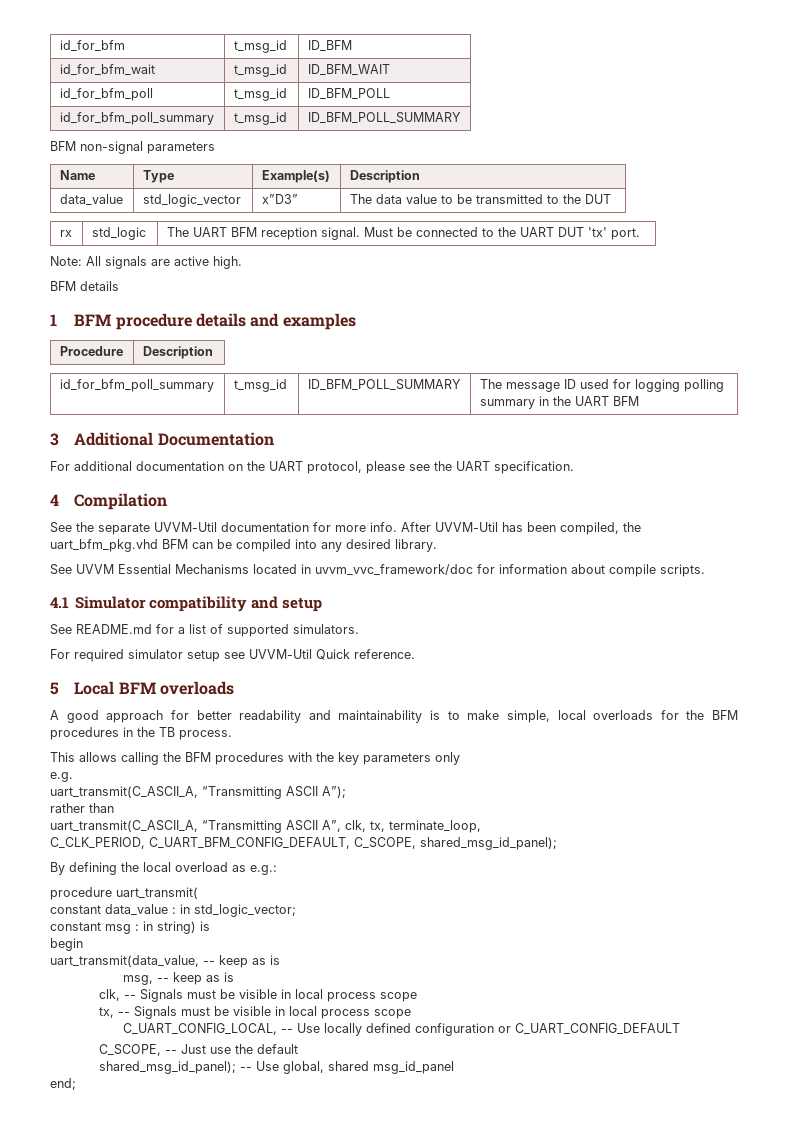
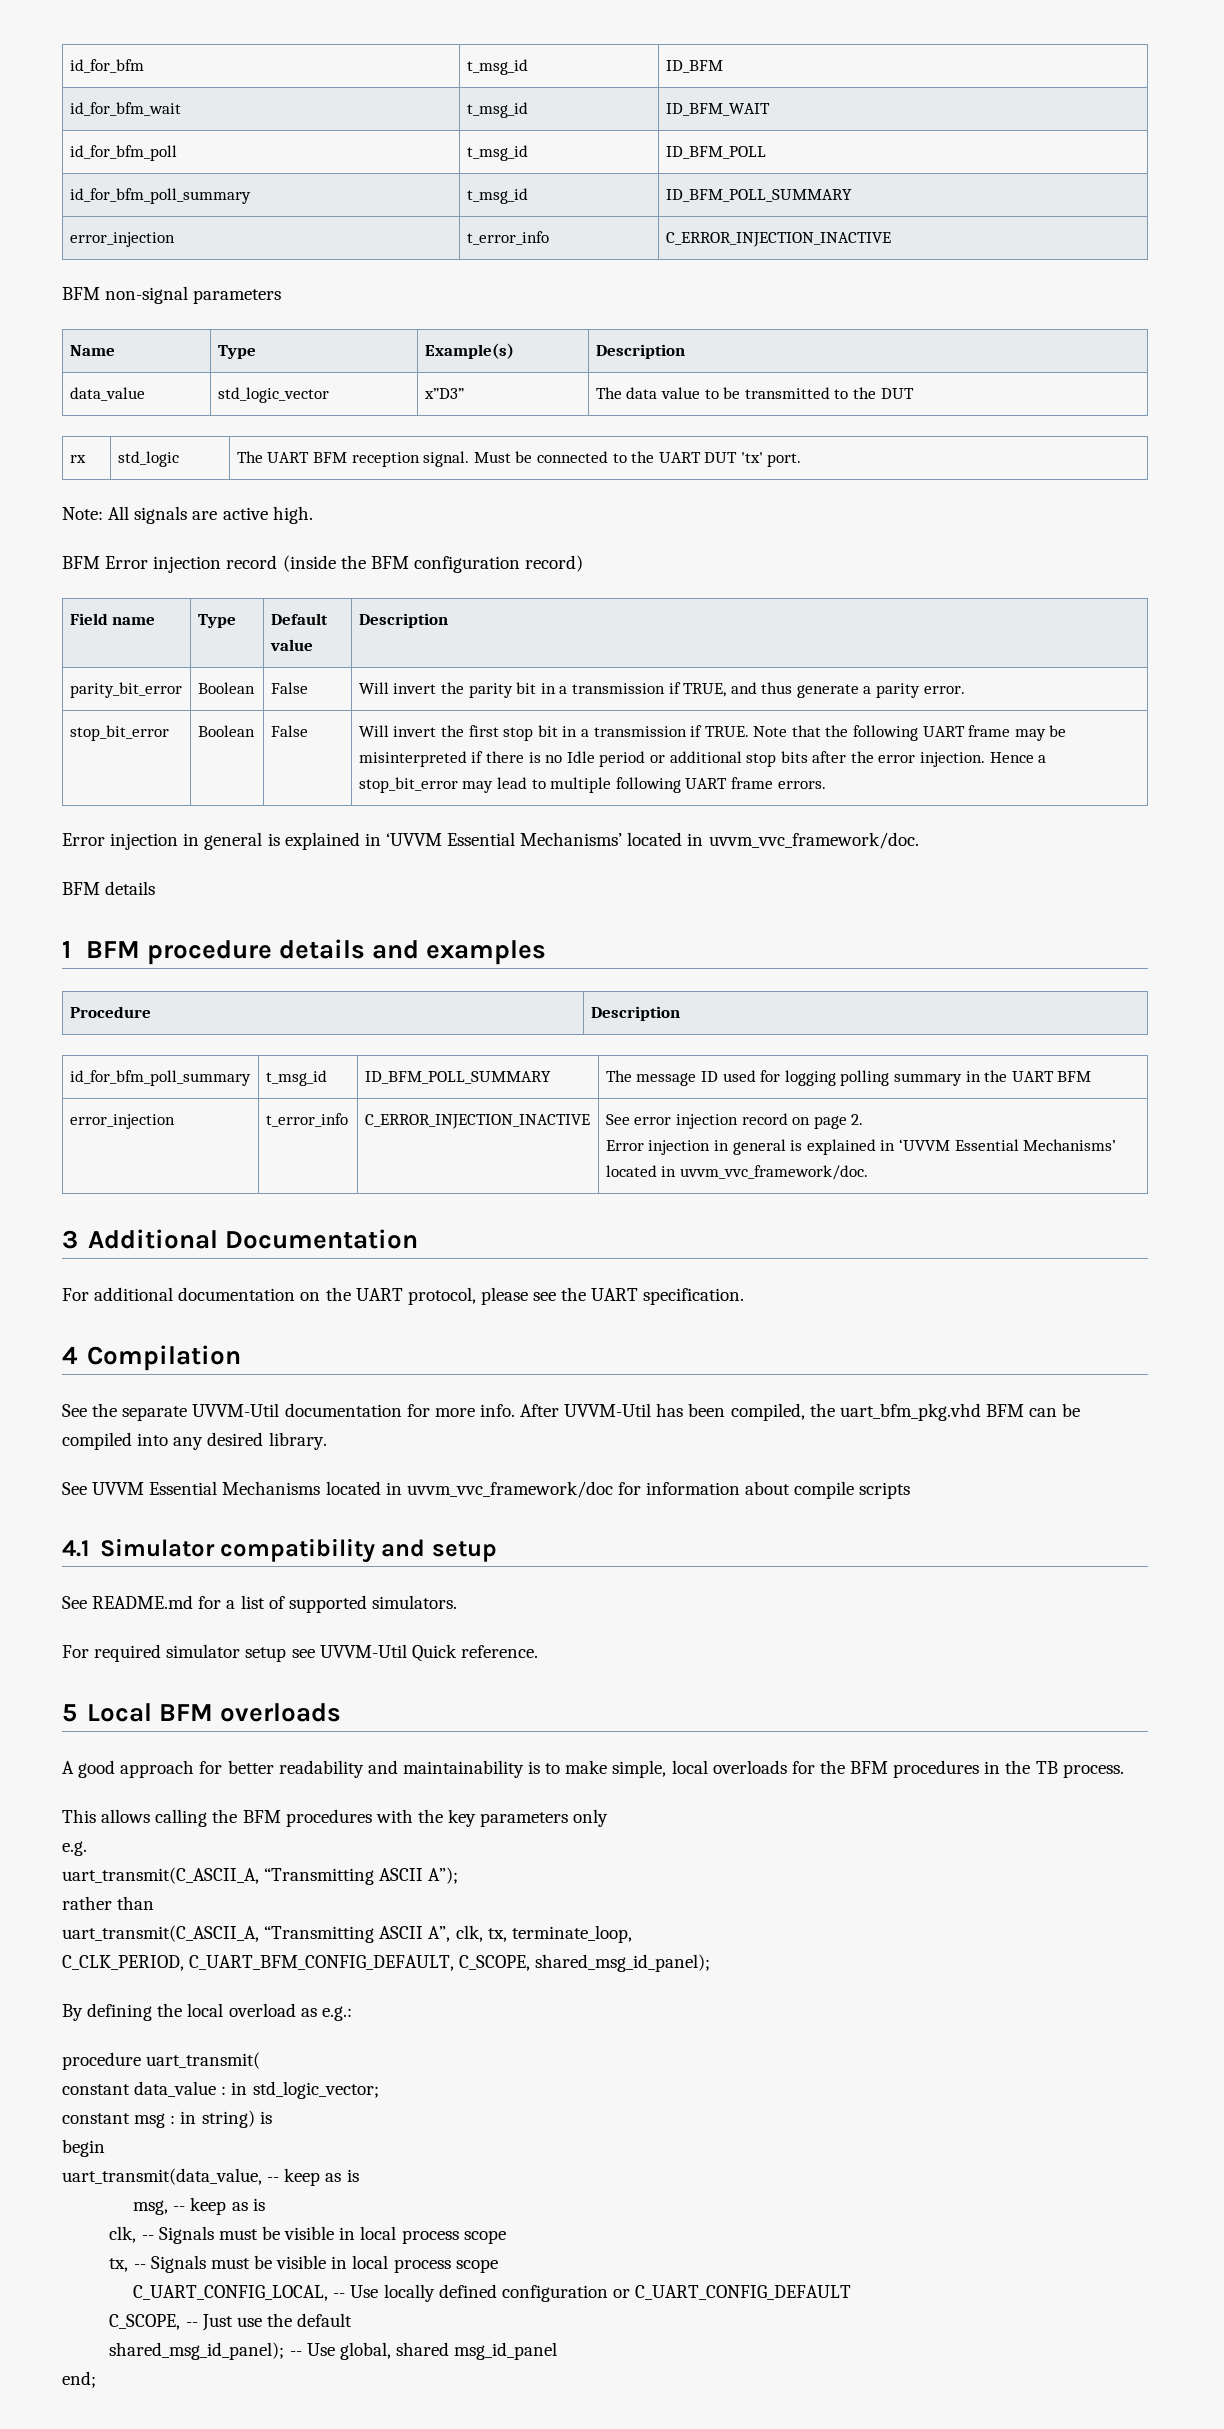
  id_for_bfm_poll | t_msg_id | ID_BFM_POLL
  id_for_bfm_poll_summary | t_msg_id | ID_BFM_POLL_SUMMARY
+ error_injection | t_error_info | C_ERROR_INJECTION_INACTIVE
+ BFM Error injection record (inside the BFM configuration record)
+ Field name | Type | Default value | Description
+ parity_bit_error | Boolean | False | Will invert the parity bit in a transmission if TRUE, and thus generate a parity error.
+ stop_bit_error | Boolean | False | Will invert the first stop bit in a transmission if TRUE. Note that the following UART frame may be misinterpreted if there is no Idle period or additional stop bits after the error injection. Hence a stop_bit_error may lead to multiple following UART frame errors.
+ Error injection in general is explained in ‘UVVM Essential Mechanisms’ located in uvvm_vvc_framework/doc.
+ error_injection | t_error_info | C_ERROR_INJECTION_INACTIVE | See error injection record on page 2.
+ Error injection in general is explained in ‘UVVM Essential Mechanisms’ located in uvvm_vvc_framework/doc.
- See UVVM Essential Mechanisms located in uvvm_vvc_framework/doc for information about compile scripts.
+ See UVVM Essential Mechanisms located in uvvm_vvc_framework/doc for information about compile scripts

